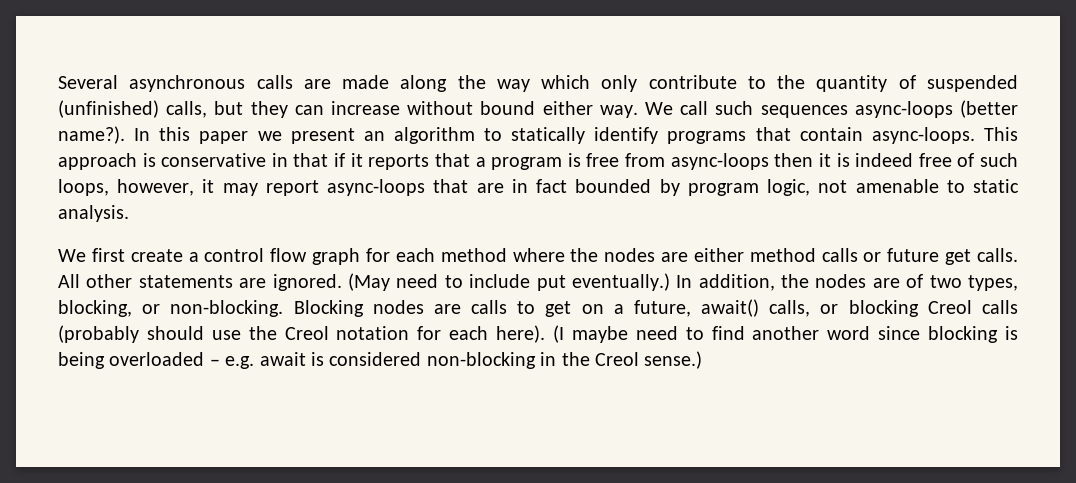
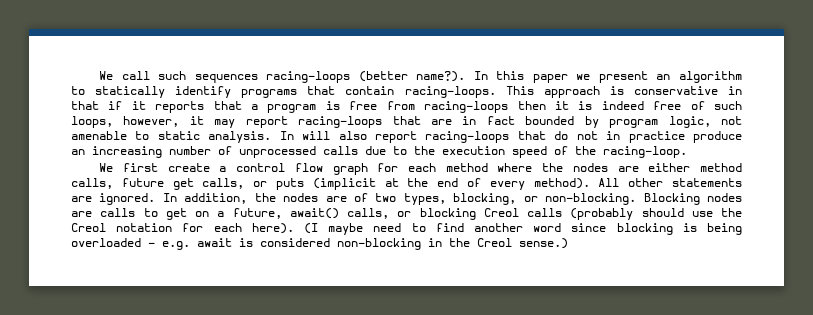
- Several asynchronous calls are made along the way which only contribute to the quantity of suspended (unfinished) calls, but they can increase without bound either way. We call such sequences async-loops (better name?).
+ We call such sequences racing-loops (better name?).
- In this paper we present an algorithm to statically identify programs that contain async-loops.
+ In this paper we present an algorithm to statically identify programs that contain racing-loops.
- This approach is conservative in that if it reports that a program is free from async-loops then it is indeed free of such loops, however, it may report async-loops that are in fact bounded by program logic, not amenable to static analysis.
+ This approach is conservative in that if it reports that a program is free from racing-loops then it is indeed free of such loops, however, it may report racing-loops that are in fact bounded by program logic, not amenable to static analysis. In will also report racing-loops that do not in practice produce an increasing number of unprocessed calls due to the execution speed of the racing-loop.
- We first create a control flow graph for each method where the nodes are either method calls or future get calls.
+ We first create a control flow graph for each method where the nodes are either method calls, future get calls, or puts (implicit at the end of every method).
- (May need to include put eventually.)

